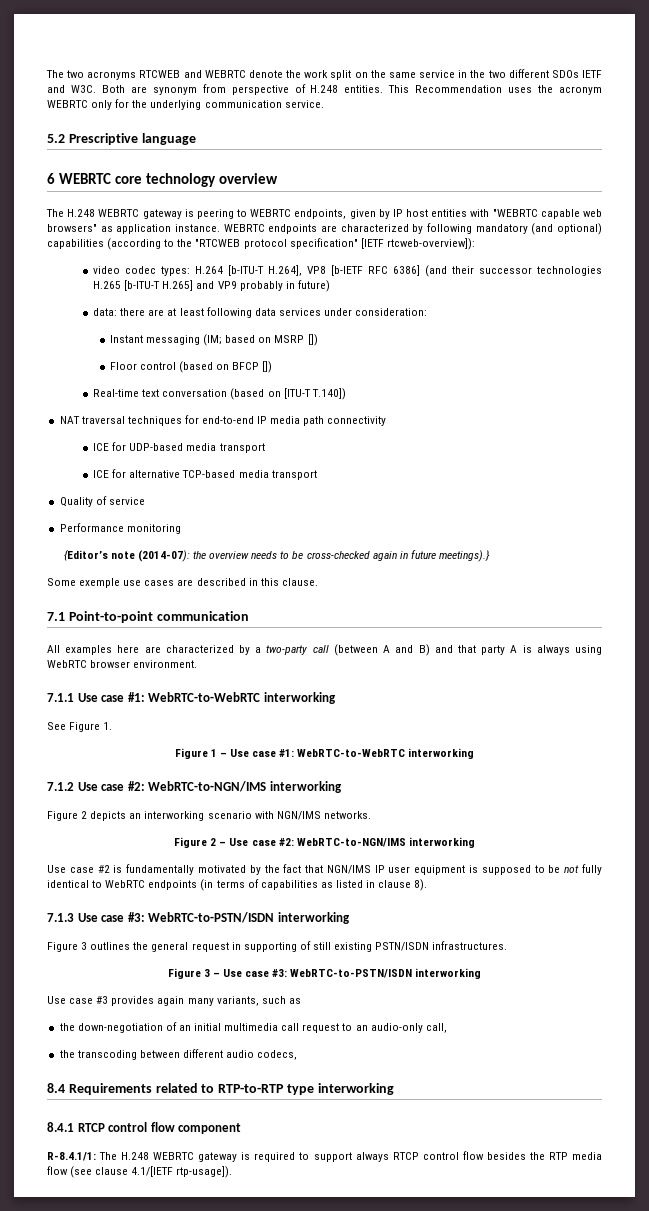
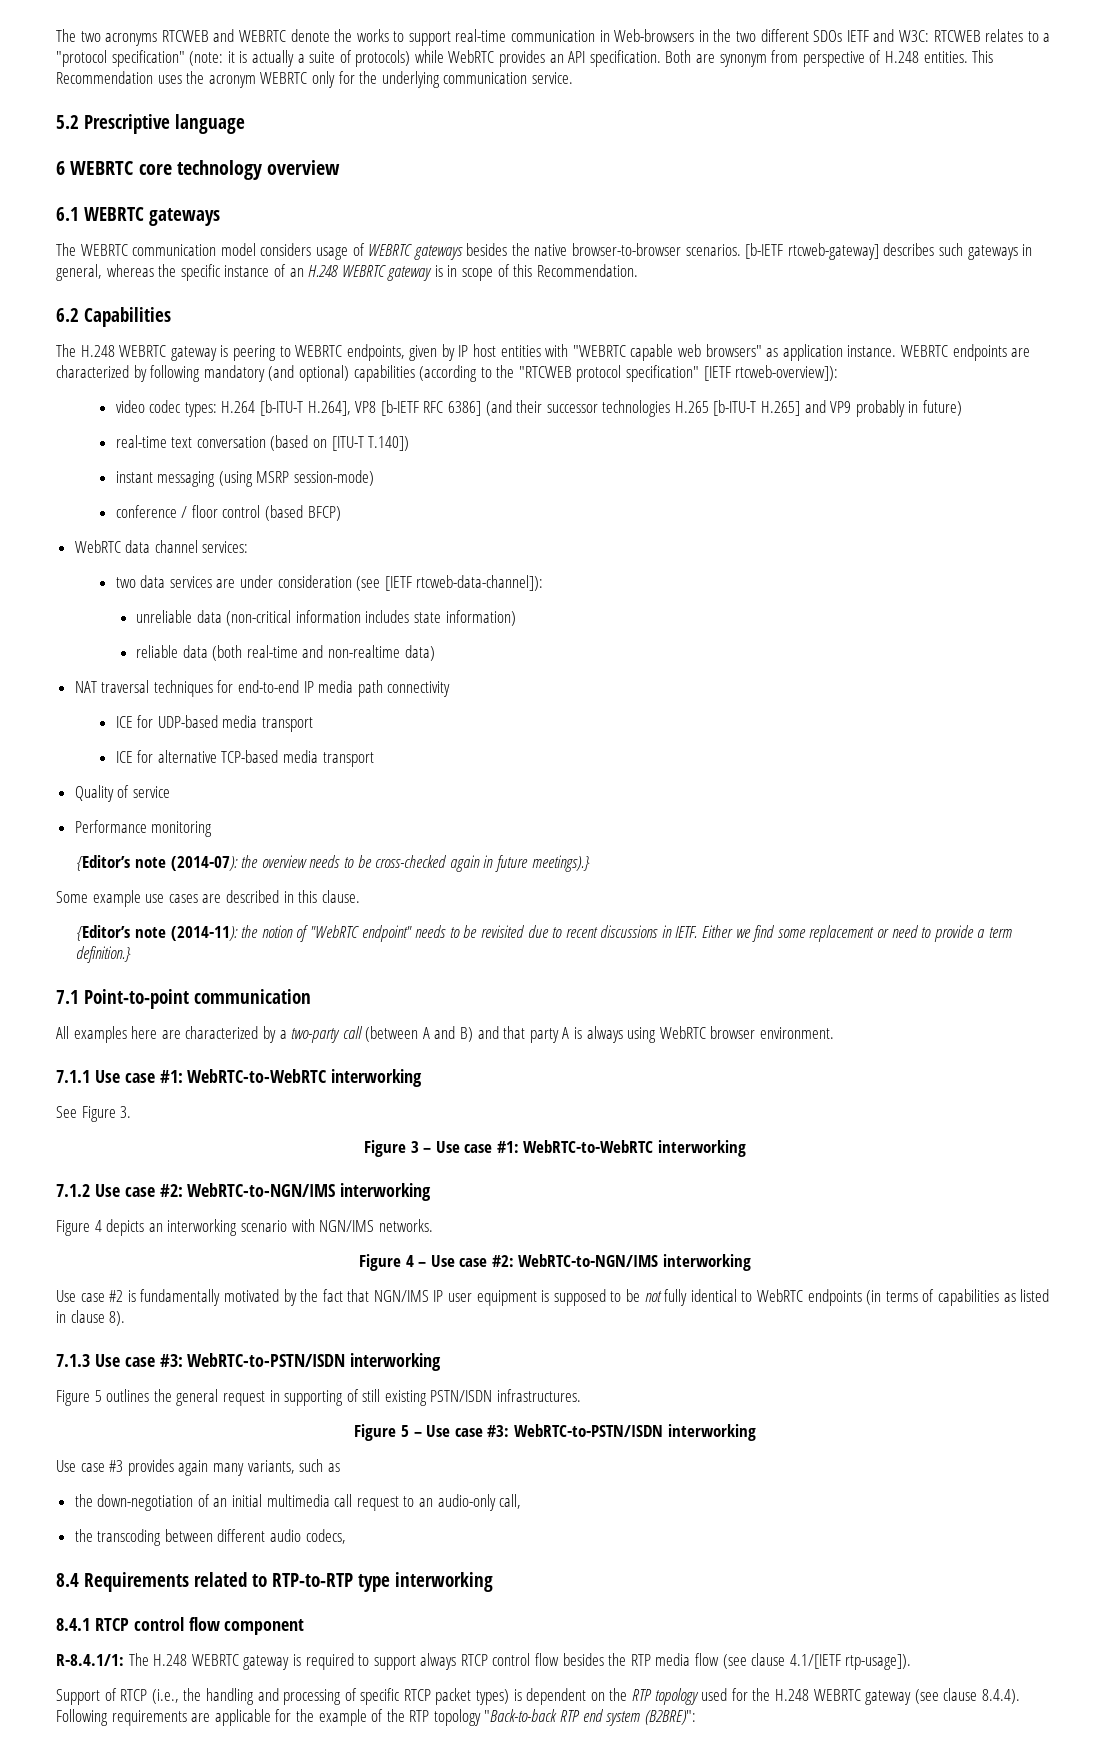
- The two acronyms RTCWEB and WEBRTC denote the work split on the same service in the two different SDOs IETF and W3C. Both are synonym from perspective of H.248 entities.
+ The two acronyms RTCWEB and WEBRTC denote the works to support real-time communication in Web-browsers in the two different SDOs IETF and W3C: RTCWEB relates to a "protocol specification" (note: it is actually a suite of protocols) while WebRTC provides an API specification. Both are synonym from perspective of H.248 entities.
+ 6.1 WEBRTC gateways
+ The WEBRTC communication model considers usage of WEBRTC gateways besides the native browser-to-browser scenarios. [b-IETF rtcweb-gateway] describes such gateways in general, whereas the specific instance of an H.248 WEBRTC gateway is in scope of this Recommendation.
+ 6.2 Capabilities
- data: there are at least following data services under consideration:
- Instant messaging (IM; based on MSRP [])
- Floor control (based on BFCP [])
- Real-time text conversation (based on [ITU-T T.140])
+ real-time text conversation (based on [ITU-T T.140])
+ instant messaging (using MSRP session-mode)
+ conference / floor control (based BFCP)
+ WebRTC data channel services:
+ two data services are under consideration (see [IETF rtcweb-data-channel]):
+ unreliable data (non-critical information includes state information)
+ reliable data (both real-time and non-realtime data)
- Some exemple use cases are described in this clause.
+ Some example use cases are described in this clause.
+ {Editor’s note (2014-11): the notion of "WebRTC endpoint" needs to be revisited due to recent discussions in IETF. Either we find some replacement or need to provide a term definition.}
- See Figure 1.
- Figure 1 – Use case #1: WebRTC-to-WebRTC interworking
+ See Figure 3.
+ Figure 3 – Use case #1: WebRTC-to-WebRTC interworking
- Figure 2 depicts an interworking scenario with NGN/IMS networks.
+ Figure 4 depicts an interworking scenario with NGN/IMS networks.
- Figure 2 – Use case #2: WebRTC-to-NGN/IMS interworking
+ Figure 4 – Use case #2: WebRTC-to-NGN/IMS interworking
- Figure 3 outlines the general request in supporting of still existing PSTN/ISDN infrastructures.
+ Figure 5 outlines the general request in supporting of still existing PSTN/ISDN infrastructures.
- Figure 3 – Use case #3: WebRTC-to-PSTN/ISDN interworking
+ Figure 5 – Use case #3: WebRTC-to-PSTN/ISDN interworking
+ Support of RTCP (i.e., the handling and processing of specific RTCP packet types) is dependent on the RTP topology used for the H.248 WEBRTC gateway (see clause 8.4.4). Following requirements are applicable for the example of the RTP topology "Back-to-back RTP end system (B2BRE)":

